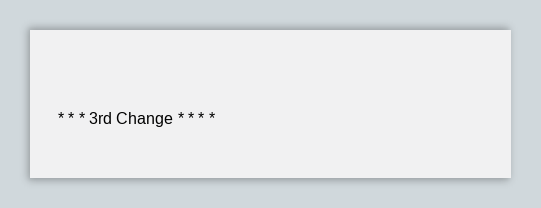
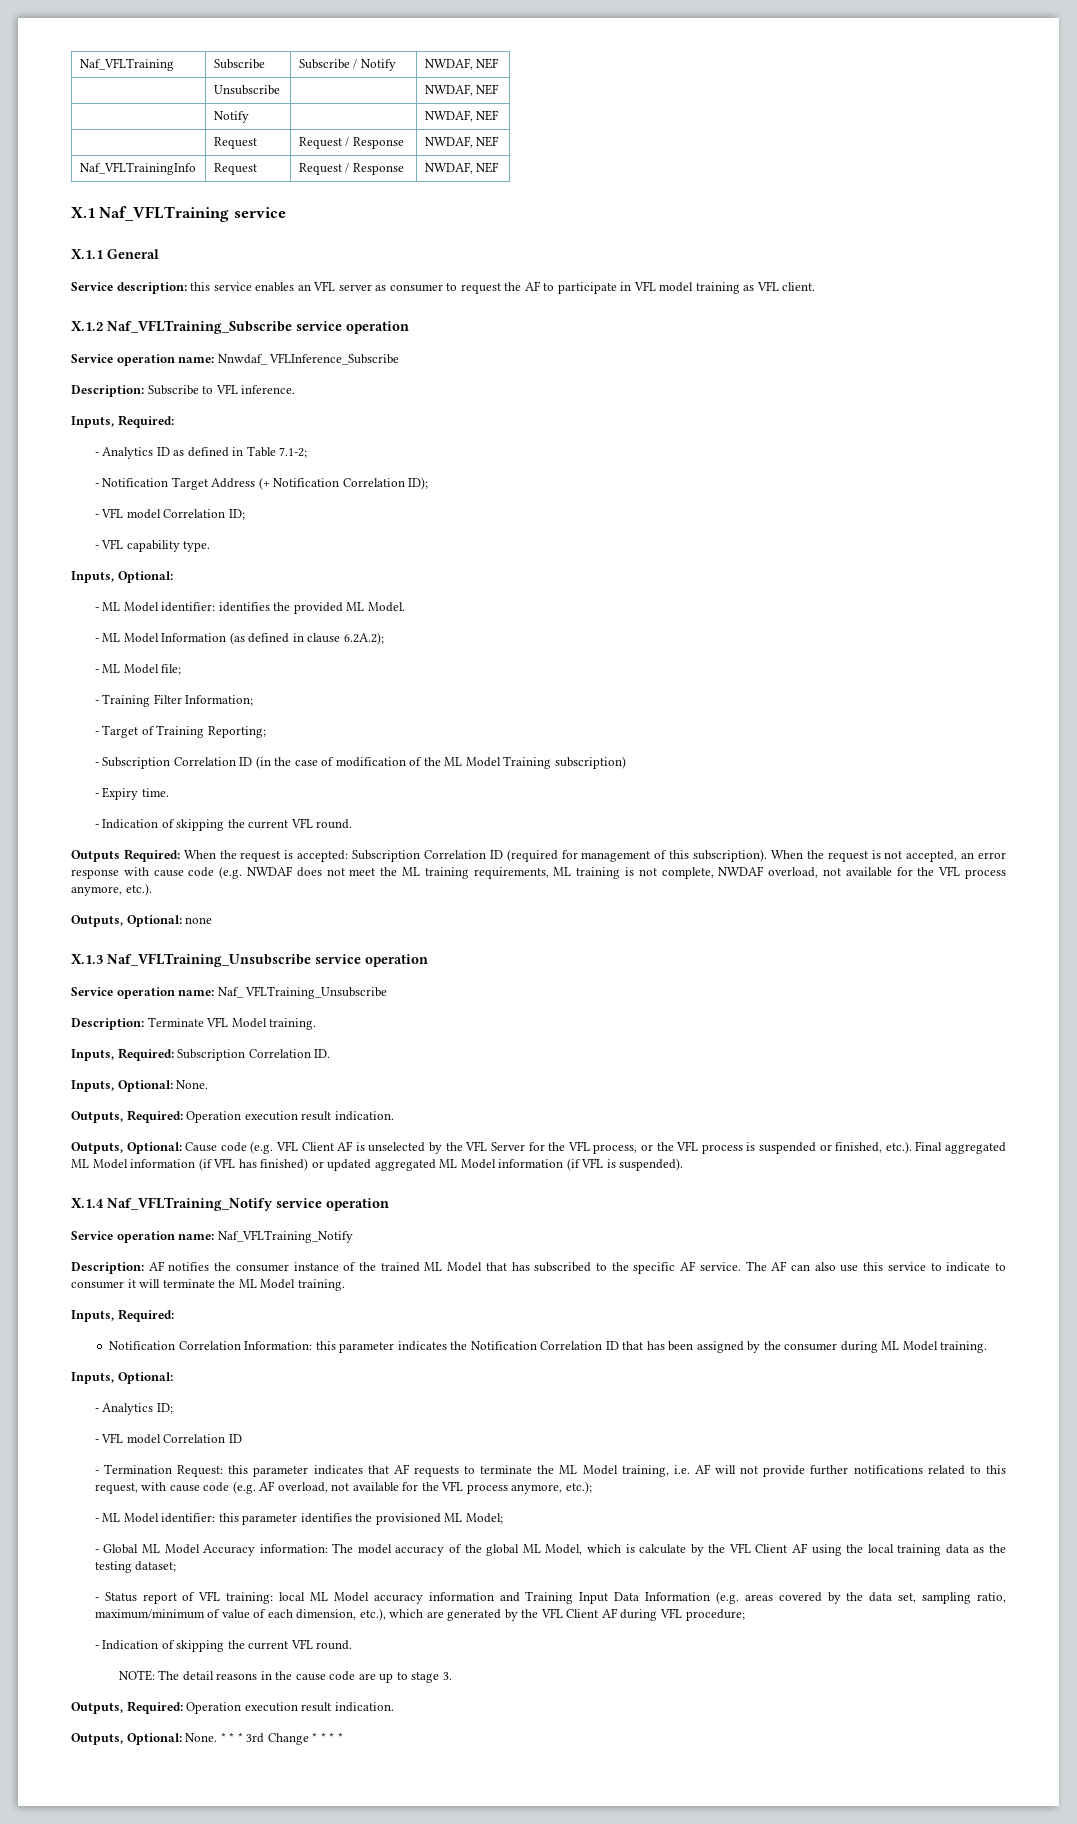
+ Naf_VFLTraining | Subscribe | Subscribe / Notify | NWDAF, NEF
+ | Unsubscribe | | NWDAF, NEF
+ | Notify | | NWDAF, NEF
+ | Request | Request / Response | NWDAF, NEF
+ Naf_VFLTrainingInfo | Request | Request / Response | NWDAF, NEF
+ X.1 Naf_VFLTraining service
+ X.1.1 General
+ Service description: this service enables an VFL server as consumer to request the AF to participate in VFL model training as VFL client.
+ X.1.2 Naf_VFLTraining_Subscribe service operation
+ Service operation name: Nnwdaf_ VFLInference_Subscribe
+ Description: Subscribe to VFL inference.
+ Inputs, Required:
+ - Analytics ID as defined in Table 7.1-2;
+ - Notification Target Address (+ Notification Correlation ID);
+ - VFL model Correlation ID;
+ - VFL capability type.
+ Inputs, Optional:
+ - ML Model identifier: identifies the provided ML Model.
+ - ML Model Information (as defined in clause 6.2A.2);
+ - ML Model file;
+ - Training Filter Information;
+ - Target of Training Reporting;
+ - Subscription Correlation ID (in the case of modification of the ML Model Training subscription)
+ - Expiry time.
+ - Indication of skipping the current VFL round.
+ Outputs Required: When the request is accepted: Subscription Correlation ID (required for management of this subscription). When the request is not accepted, an error response with cause code (e.g. NWDAF does not meet the ML training requirements, ML training is not complete, NWDAF overload, not available for the VFL process anymore, etc.).
+ Outputs, Optional: none
+ X.1.3 Naf_VFLTraining_Unsubscribe service operation
+ Service operation name: Naf_ VFLTraining_Unsubscribe
+ Description: Terminate VFL Model training.
+ Inputs, Required: Subscription Correlation ID.
+ Inputs, Optional: None.
+ Outputs, Required: Operation execution result indication.
+ Outputs, Optional: Cause code (e.g. VFL Client AF is unselected by the VFL Server for the VFL process, or the VFL process is suspended or finished, etc.). Final aggregated ML Model information (if VFL has finished) or updated aggregated ML Model information (if VFL is suspended).
+ X.1.4 Naf_VFLTraining_Notify service operation
+ Service operation name: Naf_VFLTraining_Notify
+ Description: AF notifies the consumer instance of the trained ML Model that has subscribed to the specific AF service. The AF can also use this service to indicate to consumer it will terminate the ML Model training.
+ Inputs, Required:
+ Notification Correlation Information: this parameter indicates the Notification Correlation ID that has been assigned by the consumer during ML Model training.
+ Inputs, Optional:
+ - Analytics ID;
+ - VFL model Correlation ID
+ - Termination Request: this parameter indicates that AF requests to terminate the ML Model training, i.e. AF will not provide further notifications related to this request, with cause code (e.g. AF overload, not available for the VFL process anymore, etc.);
+ - ML Model identifier: this parameter identifies the provisioned ML Model;
+ - Global ML Model Accuracy information: The model accuracy of the global ML Model, which is calculate by the VFL Client AF using the local training data as the testing dataset;
+ - Status report of VFL training: local ML Model accuracy information and Training Input Data Information (e.g. areas covered by the data set, sampling ratio, maximum/minimum of value of each dimension, etc.), which are generated by the VFL Client AF during VFL procedure;
+ - Indication of skipping the current VFL round.
+ NOTE: The detail reasons in the cause code are up to stage 3.
+ Outputs, Required: Operation execution result indication.
+ Outputs, Optional: None.

